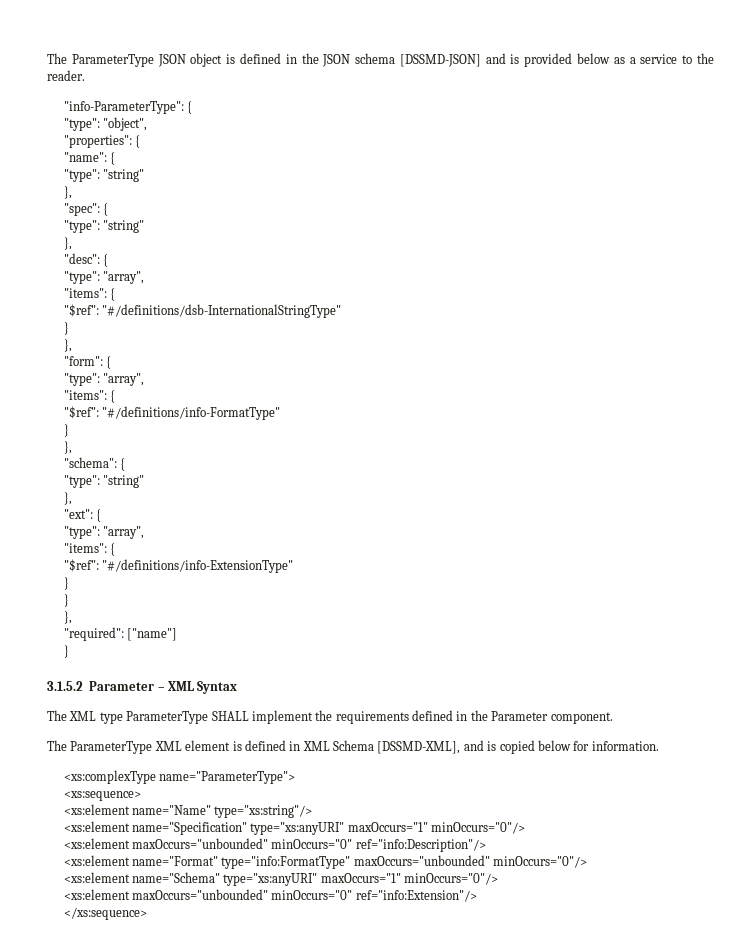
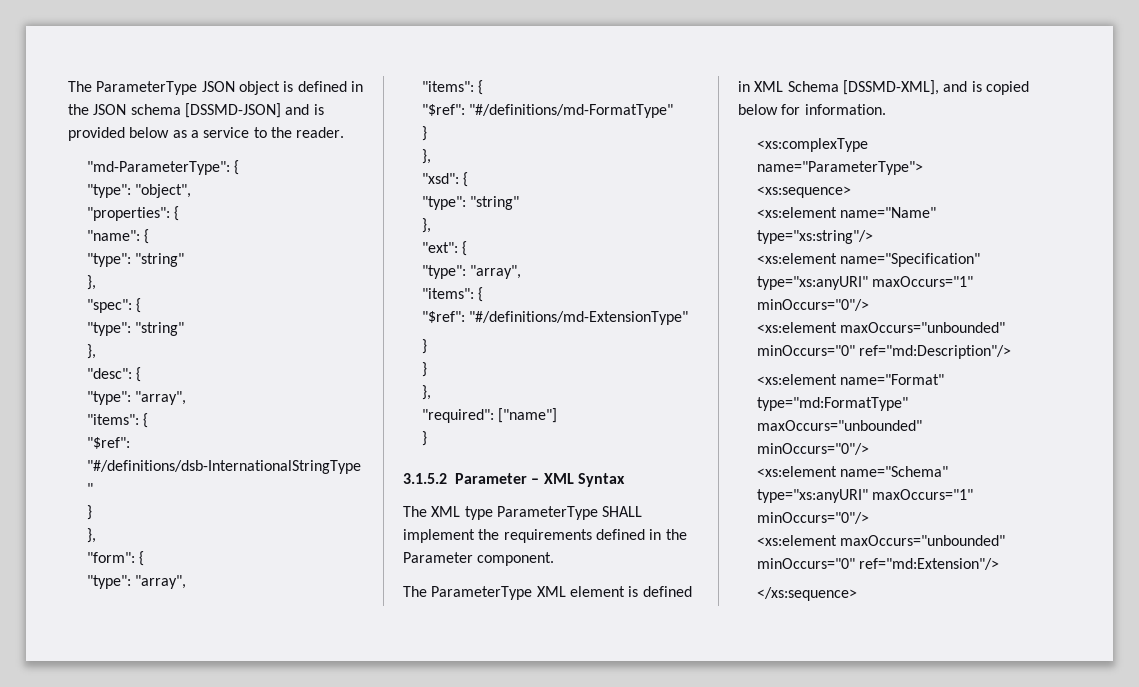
- "info-ParameterType": {
+ "md-ParameterType": {
- "$ref": "#/definitions/info-FormatType"
+ "$ref": "#/definitions/md-FormatType"
  }
  },
- "schema": {
+ "xsd": {
- "$ref": "#/definitions/info-ExtensionType"
+ "$ref": "#/definitions/md-ExtensionType"
- <xs:element maxOccurs="unbounded" minOccurs="0" ref="info:Description"/>
+ <xs:element maxOccurs="unbounded" minOccurs="0" ref="md:Description"/>
- <xs:element name="Format" type="info:FormatType" maxOccurs="unbounded" minOccurs="0"/>
+ <xs:element name="Format" type="md:FormatType" maxOccurs="unbounded" minOccurs="0"/>
- <xs:element maxOccurs="unbounded" minOccurs="0" ref="info:Extension"/>
+ <xs:element maxOccurs="unbounded" minOccurs="0" ref="md:Extension"/>

